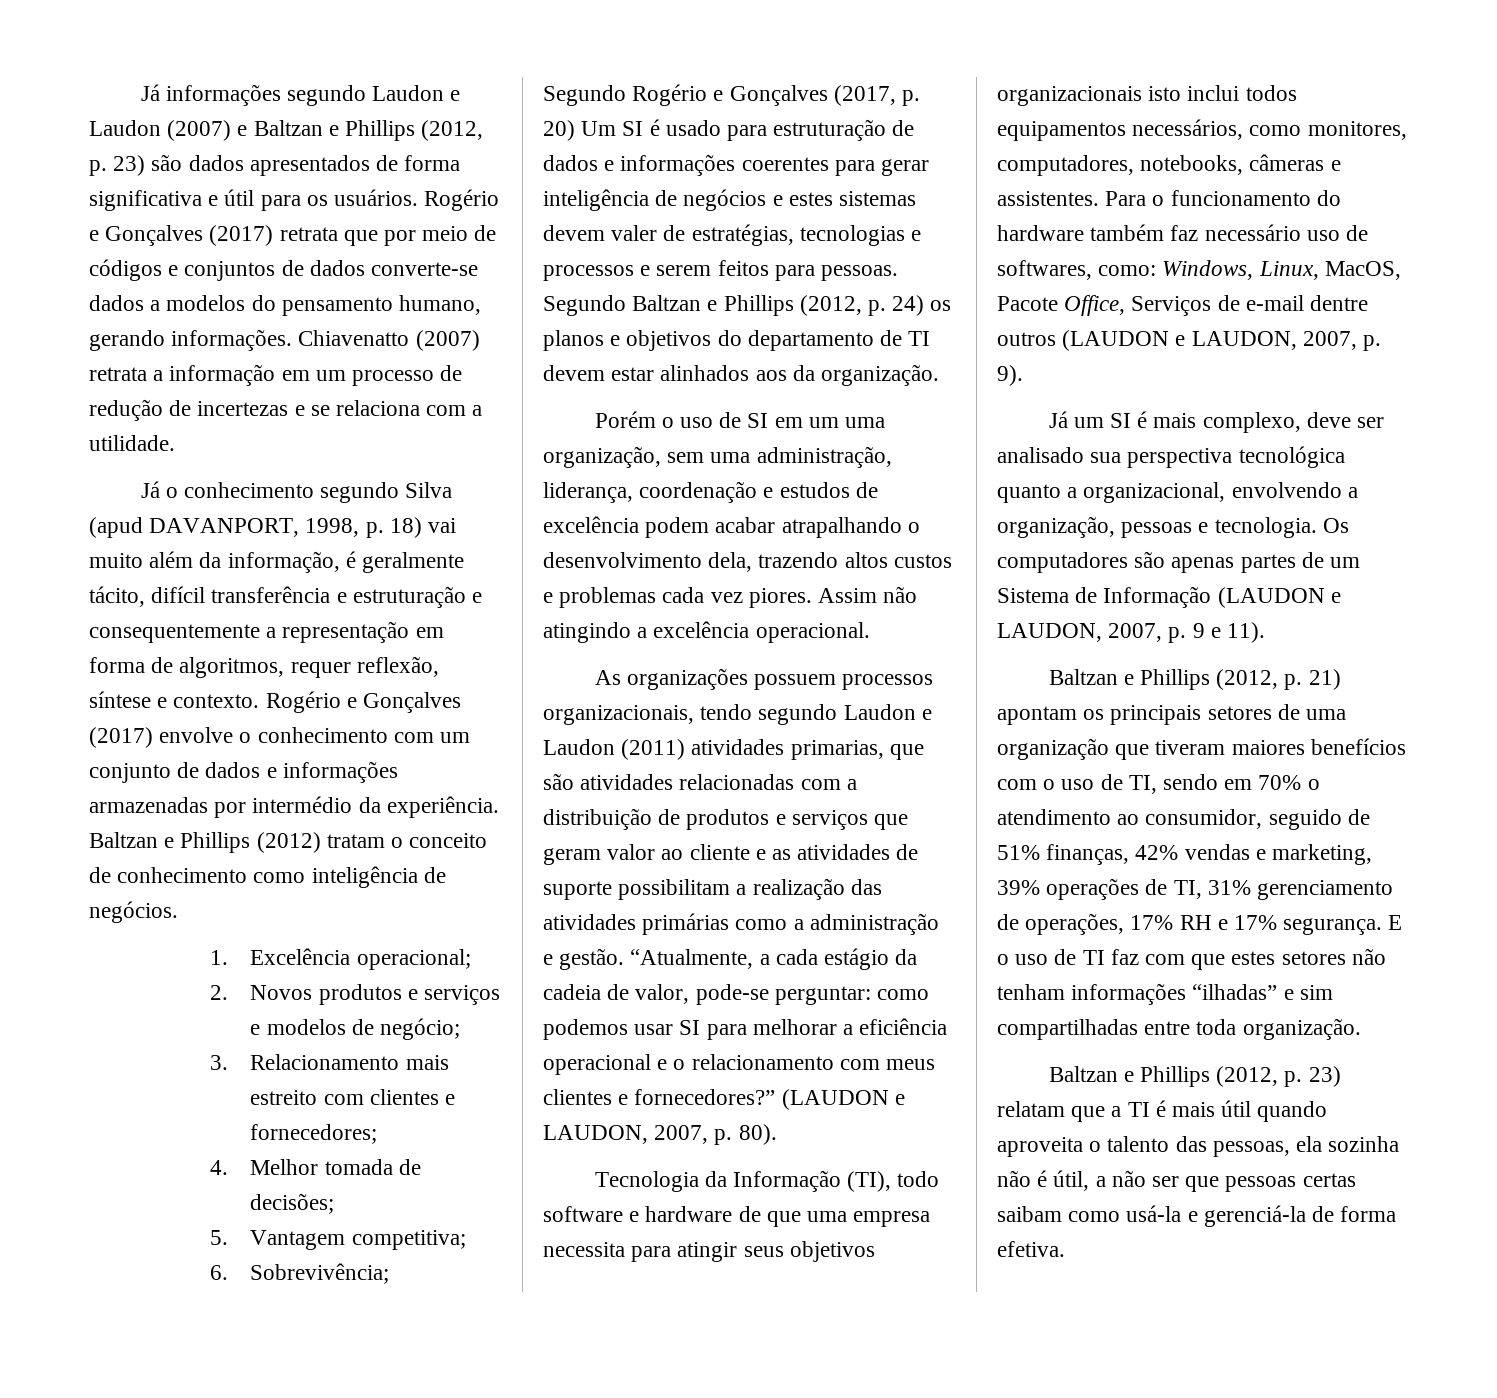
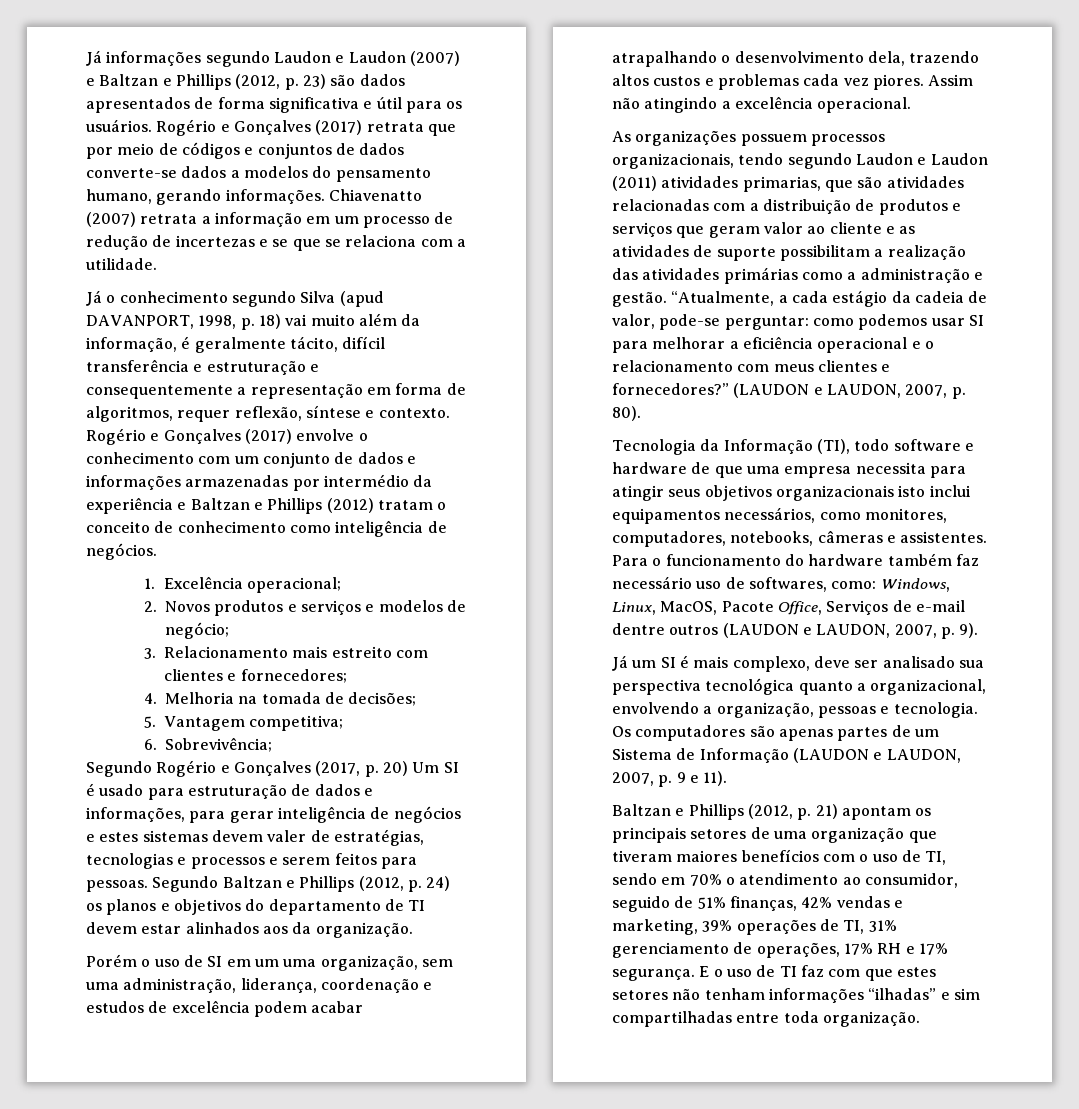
- Chiavenatto (2007) retrata a informação em um processo de redução de incertezas e se relaciona com a utilidade.
+ Chiavenatto (2007) retrata a informação em um processo de redução de incertezas e se que se relaciona com a utilidade.
- Rogério e Gonçalves (2017) envolve o conhecimento com um conjunto de dados e informações armazenadas por intermédio da experiência. Baltzan e Phillips (2012) tratam o conceito de conhecimento como inteligência de negócios.
+ Rogério e Gonçalves (2017) envolve o conhecimento com um conjunto de dados e informações armazenadas por intermédio da experiência e Baltzan e Phillips (2012) tratam o conceito de conhecimento como inteligência de negócios.
- 4. Melhor tomada de decisões;
+ 4. Melhoria na tomada de decisões;
- Segundo Rogério e Gonçalves (2017, p. 20) Um SI é usado para estruturação de dados e informações coerentes para gerar inteligência de negócios e estes sistemas devem valer de estratégias, tecnologias e processos e serem feitos para pessoas.
+ Segundo Rogério e Gonçalves (2017, p. 20) Um SI é usado para estruturação de dados e informações, para gerar inteligência de negócios e estes sistemas devem valer de estratégias, tecnologias e processos e serem feitos para pessoas.
- Tecnologia da Informação (TI), todo software e hardware de que uma empresa necessita para atingir seus objetivos organizacionais isto inclui todos equipamentos necessários, como monitores, computadores, notebooks, câmeras e assistentes.
+ Tecnologia da Informação (TI), todo software e hardware de que uma empresa necessita para atingir seus objetivos organizacionais isto inclui equipamentos necessários, como monitores, computadores, notebooks, câmeras e assistentes.
- Baltzan e Phillips (2012, p. 23) relatam que a TI é mais útil quando aproveita o talento das pessoas, ela sozinha não é útil, a não ser que pessoas certas saibam como usá-la e gerenciá-la de forma efetiva.

